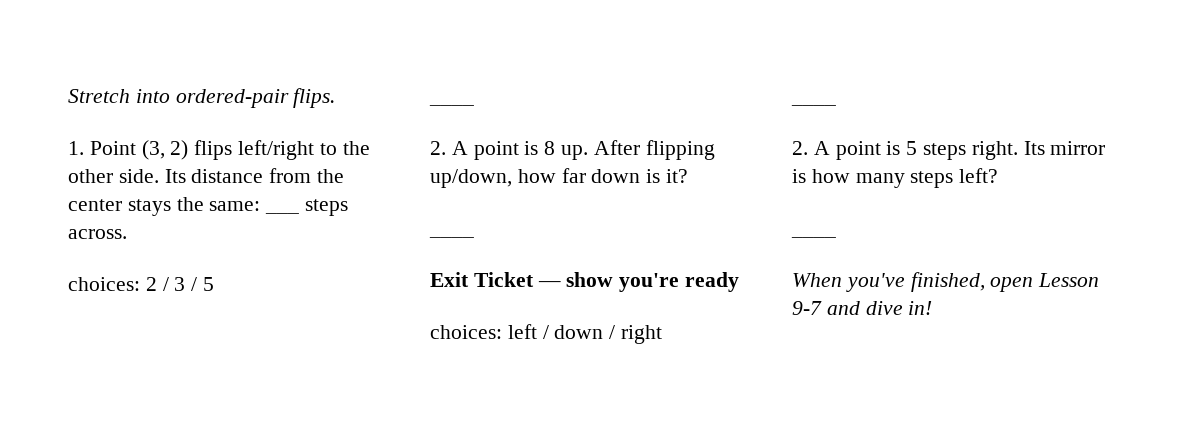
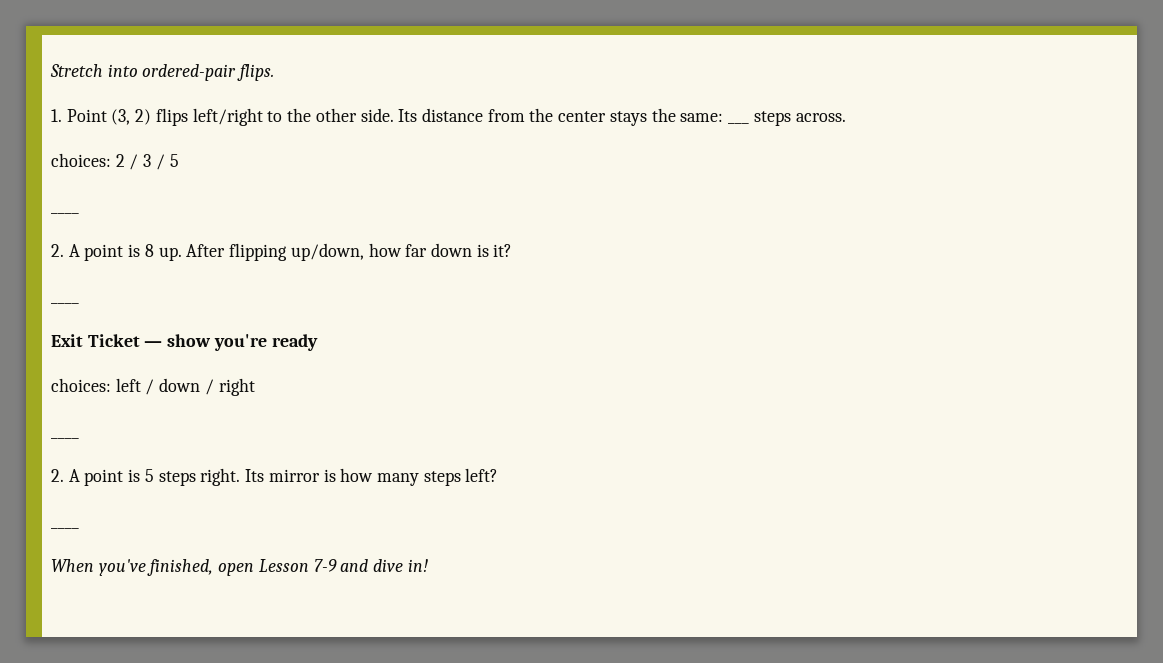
- When you've finished, open Lesson 9-7 and dive in!
+ When you've finished, open Lesson 7-9 and dive in!

